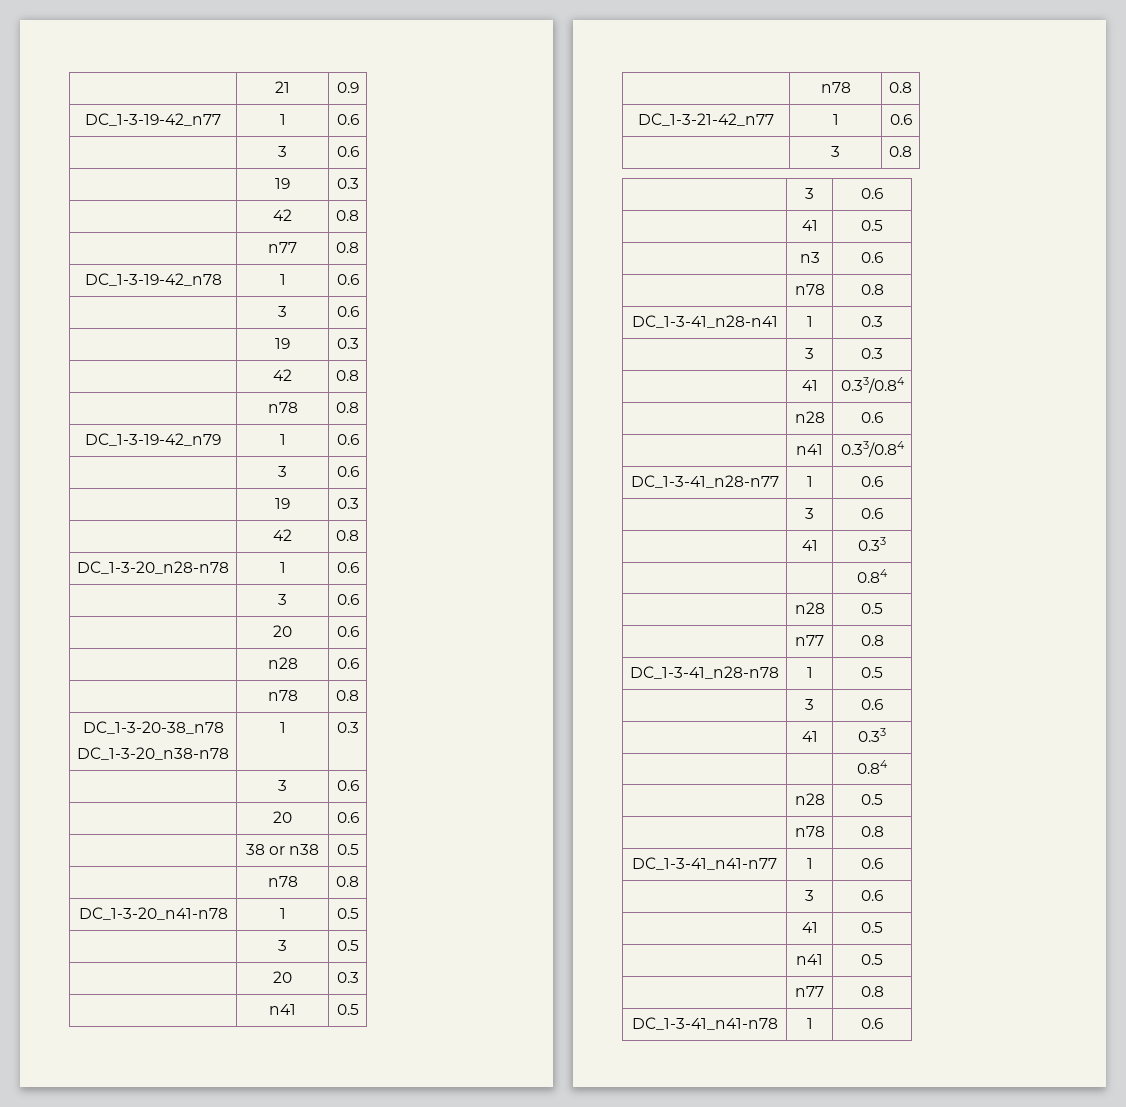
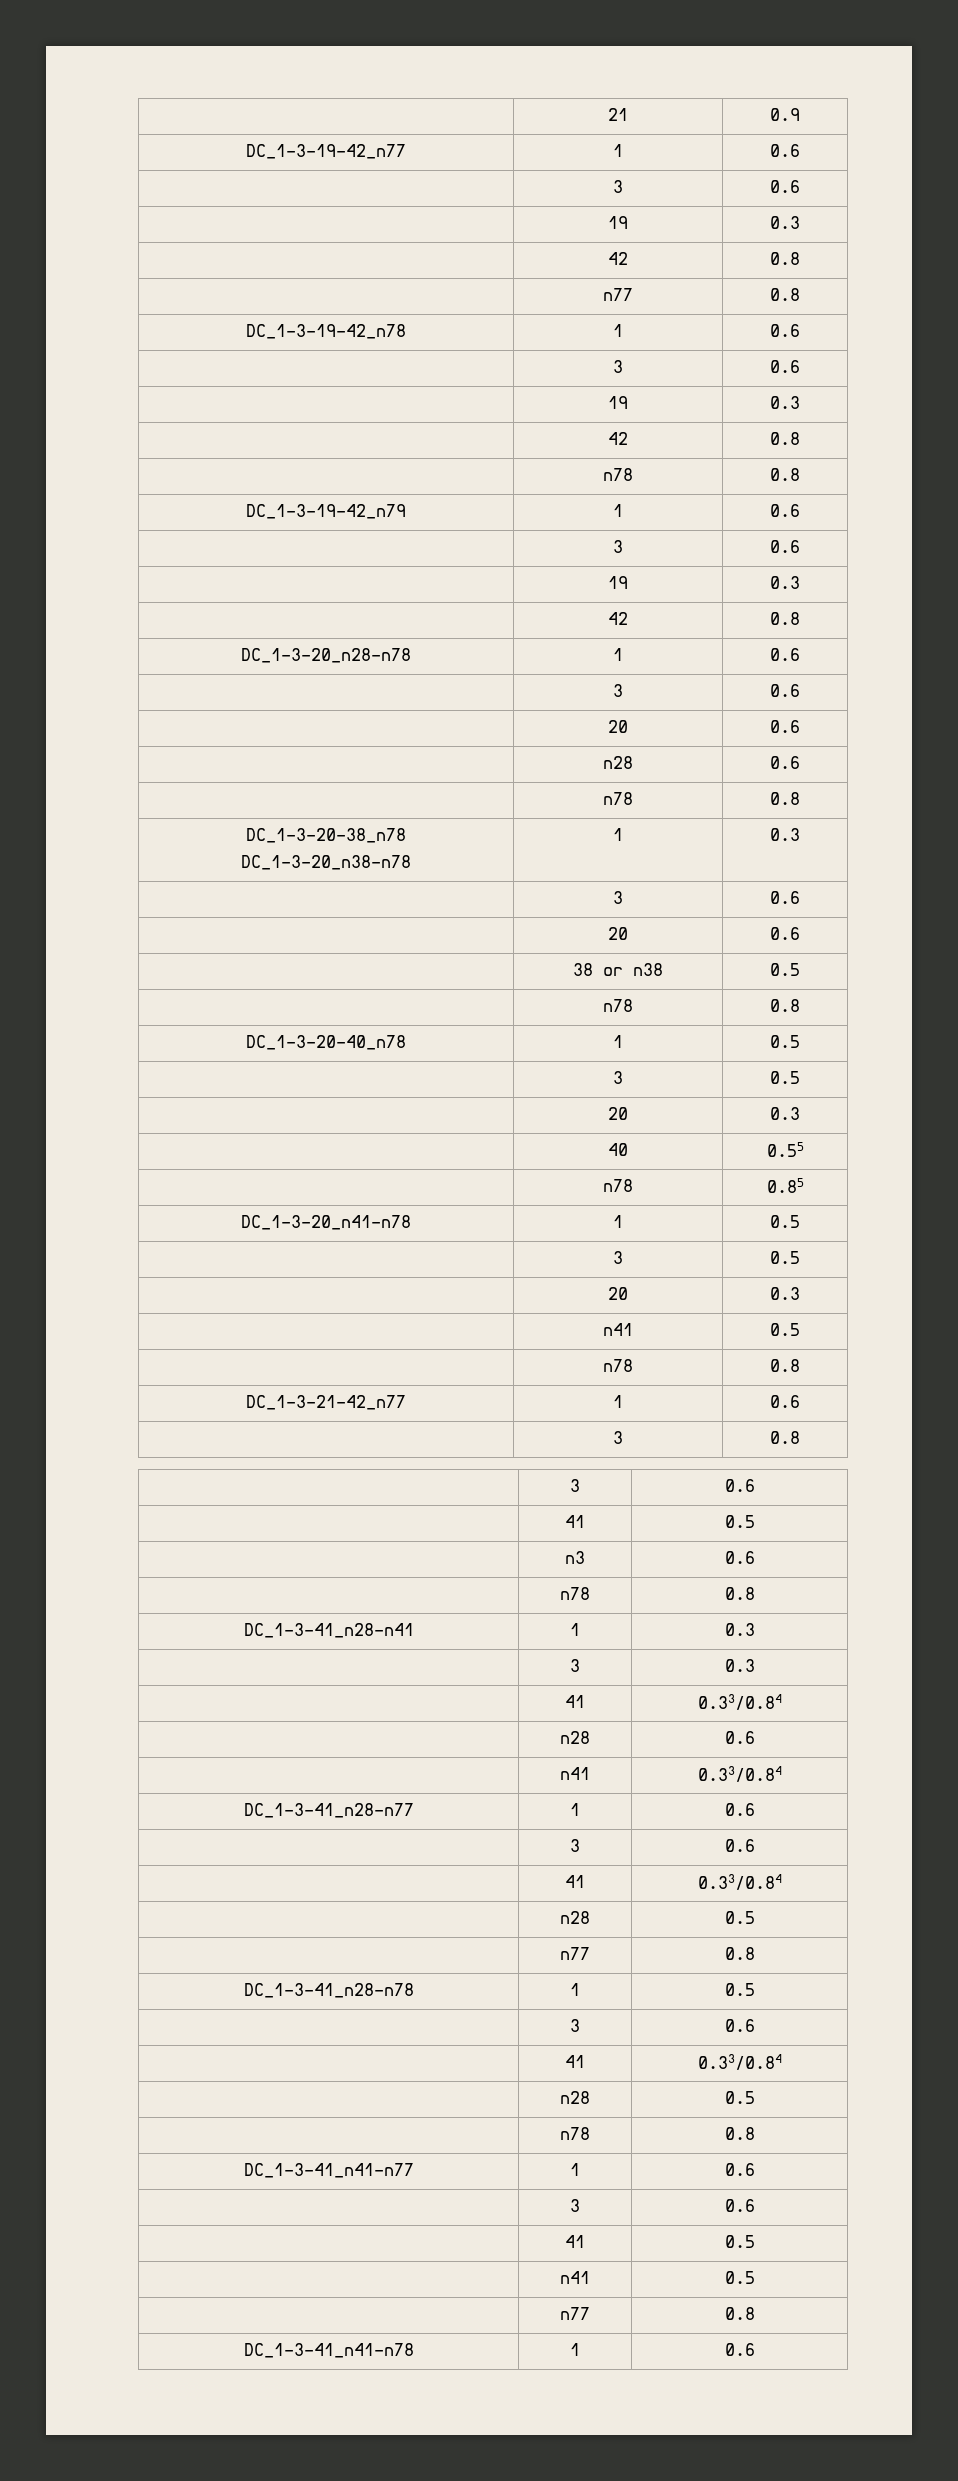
+ DC_1-3-20-40_n78 | 1 | 0.5
+ | 3 | 0.5
+ | 20 | 0.3
+ | 40 | 0.55
+ | n78 | 0.85
  DC_1-3-41_n28-n77 | 1 | 0.6
  | 3 | 0.6
- | 41 | 0.33
- | | 0.84
+ | 41 | 0.33/0.84
  DC_1-3-41_n28-n78 | 1 | 0.5
  | 3 | 0.6
- | 41 | 0.33
- | | 0.84
+ | 41 | 0.33/0.84

